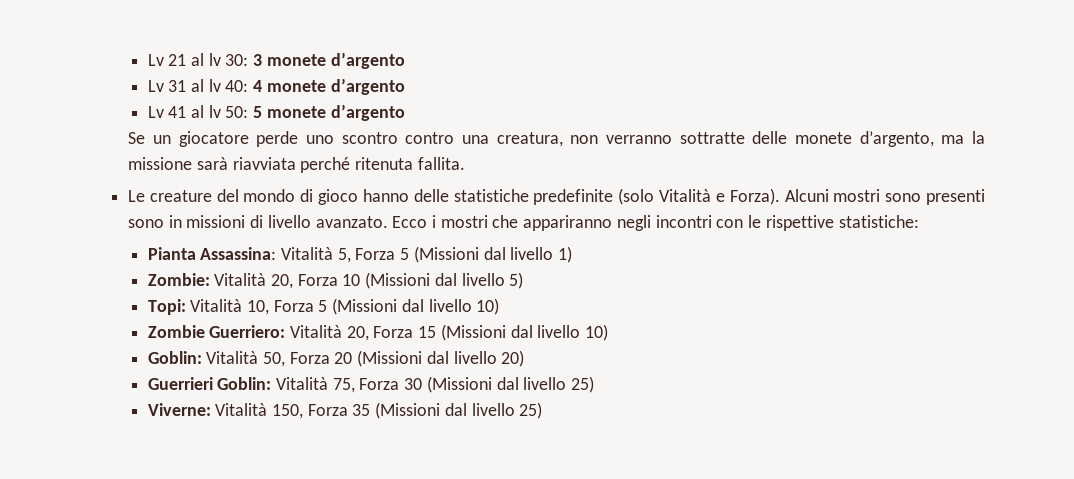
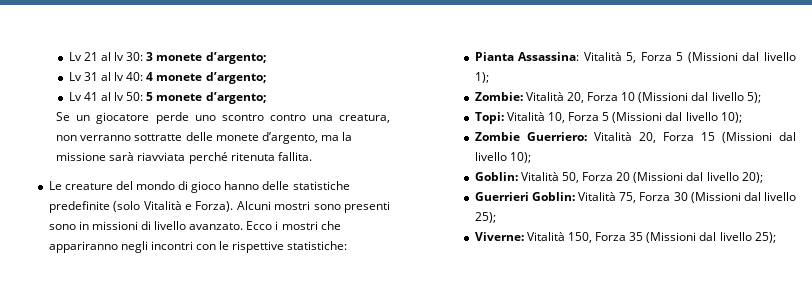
- Lv 21 al lv 30: 3 monete d’argento
+ Lv 21 al lv 30: 3 monete d’argento;
- Lv 31 al lv 40: 4 monete d’argento
+ Lv 31 al lv 40: 4 monete d’argento;
- Lv 41 al lv 50: 5 monete d’argento
+ Lv 41 al lv 50: 5 monete d’argento;
- Pianta Assassina: Vitalità 5, Forza 5 (Missioni dal livello 1)
+ Pianta Assassina: Vitalità 5, Forza 5 (Missioni dal livello 1);
- Zombie: Vitalità 20, Forza 10 (Missioni dal livello 5)
+ Zombie: Vitalità 20, Forza 10 (Missioni dal livello 5);
- Topi: Vitalità 10, Forza 5 (Missioni dal livello 10)
+ Topi: Vitalità 10, Forza 5 (Missioni dal livello 10);
- Zombie Guerriero: Vitalità 20, Forza 15 (Missioni dal livello 10)
+ Zombie Guerriero: Vitalità 20, Forza 15 (Missioni dal livello 10);
- Goblin: Vitalità 50, Forza 20 (Missioni dal livello 20)
+ Goblin: Vitalità 50, Forza 20 (Missioni dal livello 20);
- Guerrieri Goblin: Vitalità 75, Forza 30 (Missioni dal livello 25)
+ Guerrieri Goblin: Vitalità 75, Forza 30 (Missioni dal livello 25);
- Viverne: Vitalità 150, Forza 35 (Missioni dal livello 25)
+ Viverne: Vitalità 150, Forza 35 (Missioni dal livello 25);

